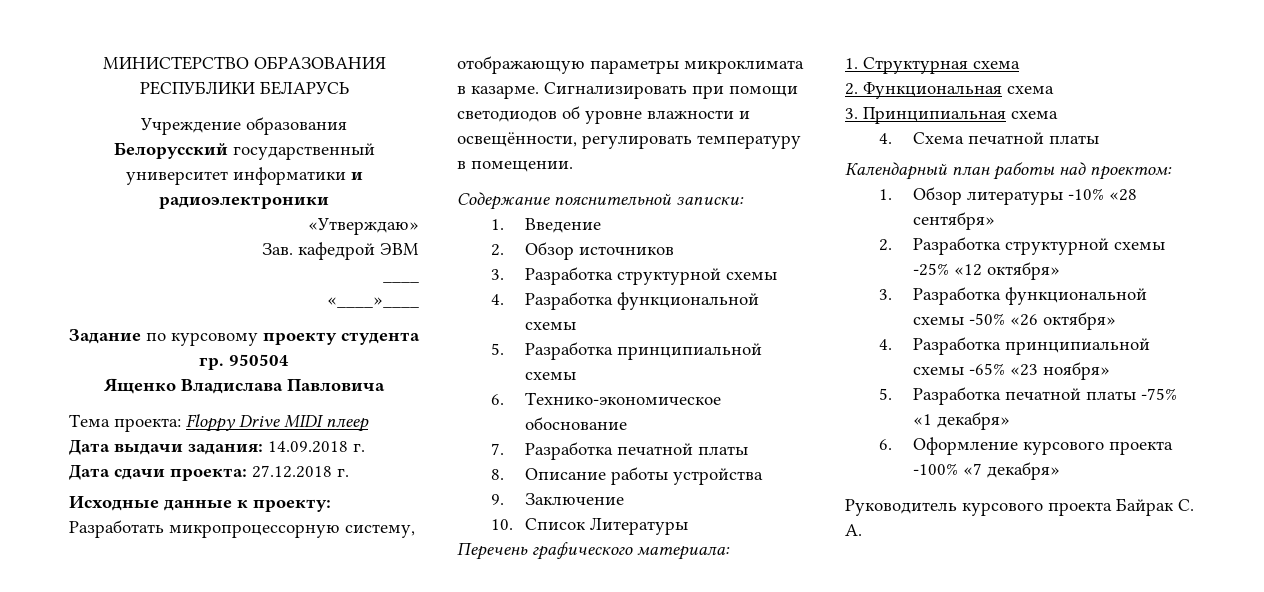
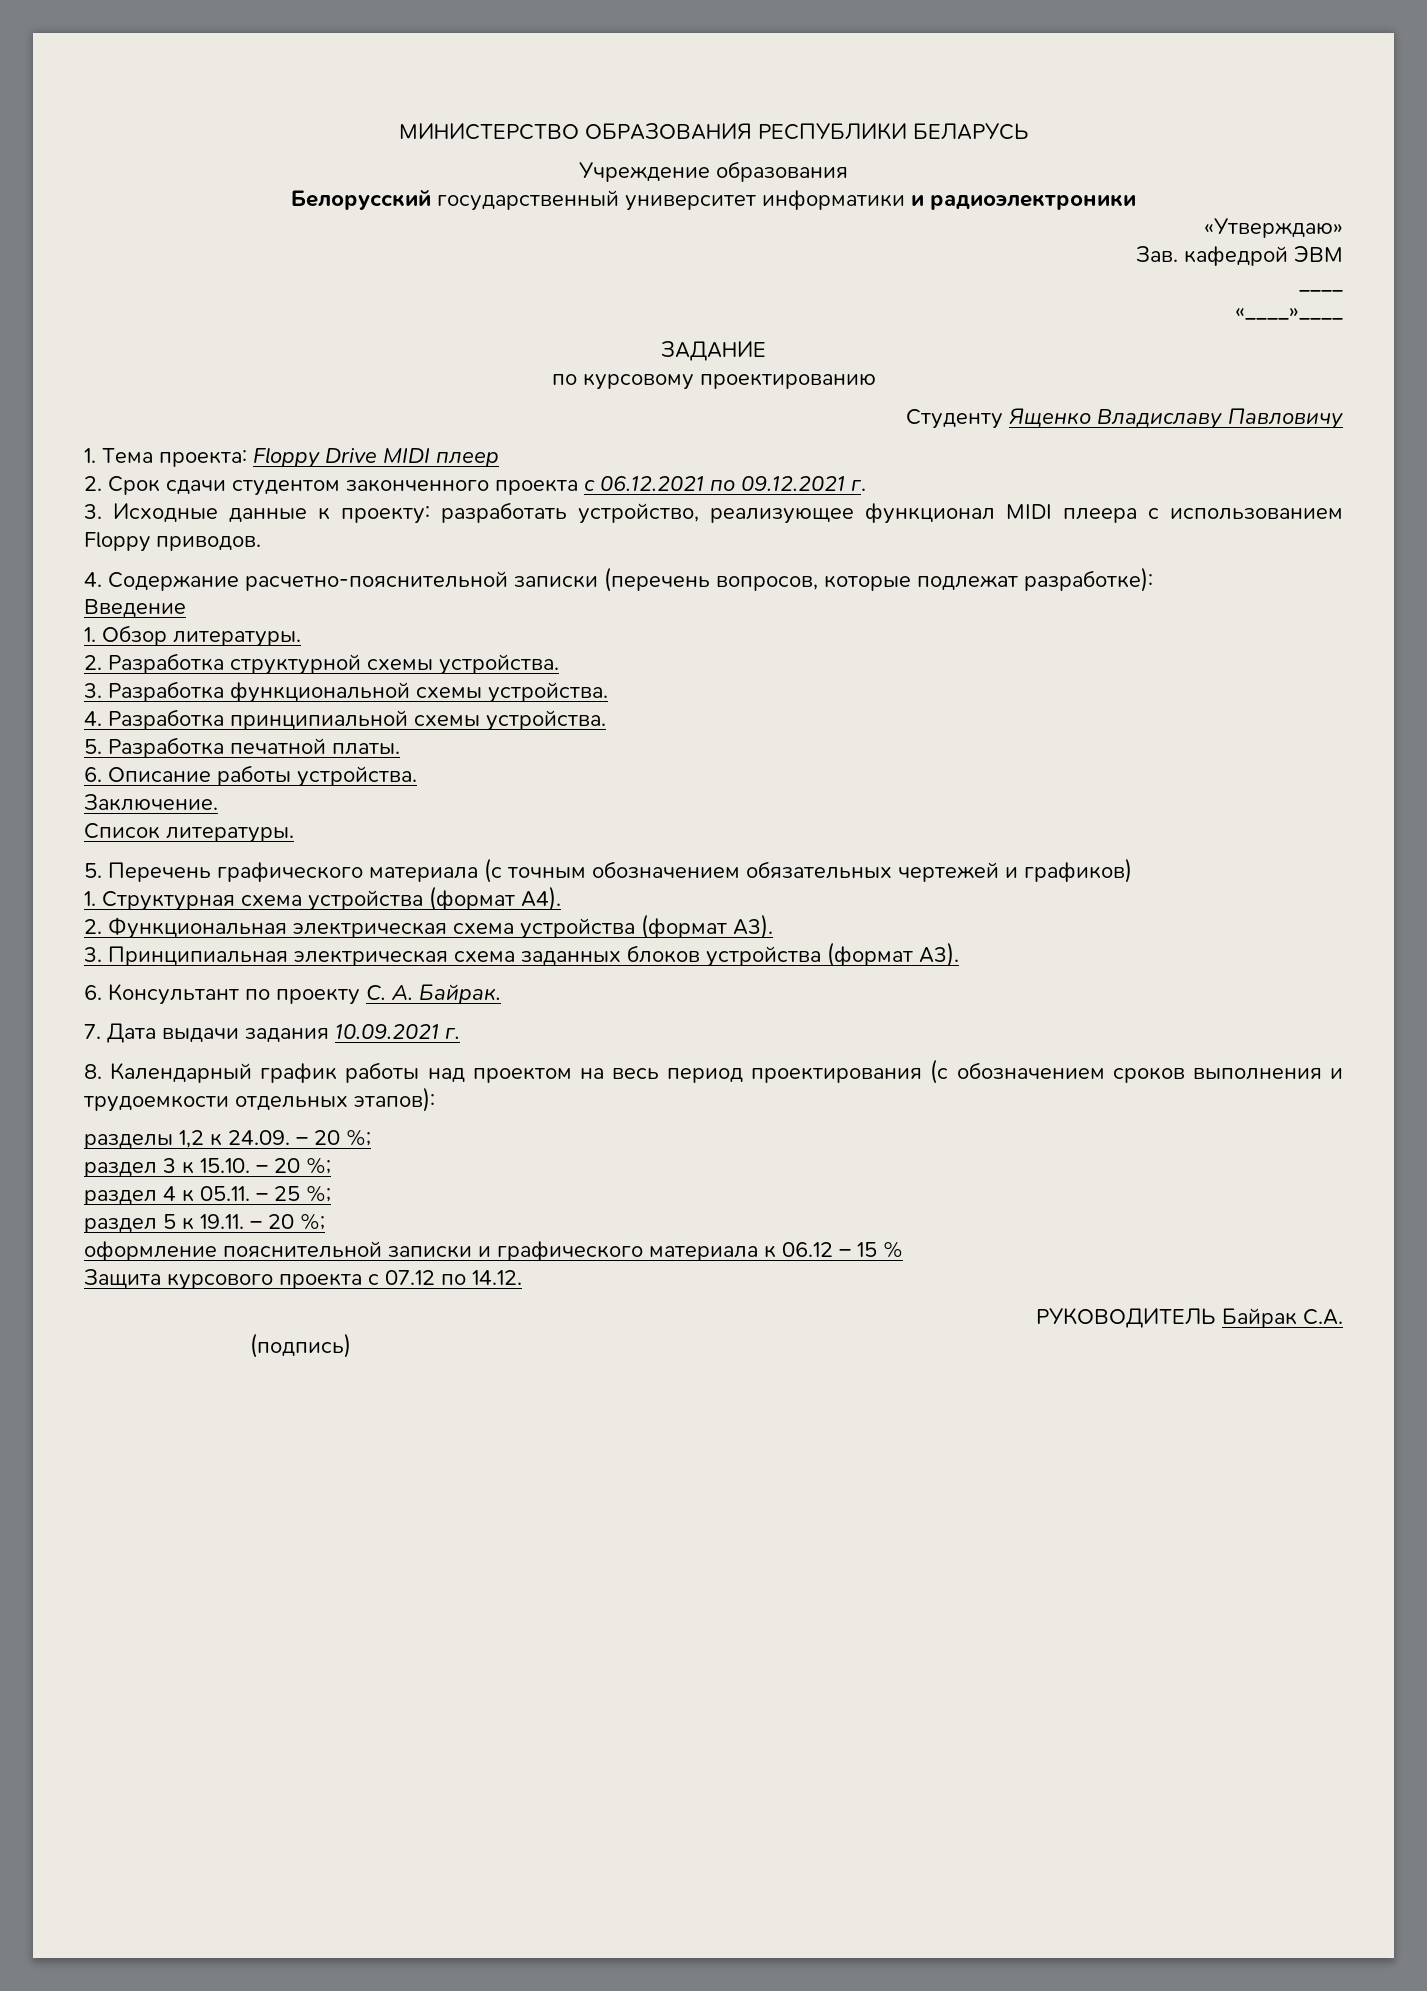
- Задание по курсовому проекту студента гр. 950504
- Ященко Владислава Павловича
- Тема проекта: Floppy Drive MIDI плеер
+ ЗАДАНИЕ
+ по курсовому проектированию
+ Студенту Ященко Владиславу Павловичу
+ 1. Тема проекта: Floppy Drive MIDI плеер
- Дата выдачи задания: 14.09.2018 г.
- Дата сдачи проекта: 27.12.2018 г.
- Исходные данные к проекту: Разработать микропроцессорную систему, отображающую параметры микроклимата в казарме. Сигнализировать при помощи светодиодов об уровне влажности и освещённости, регулировать температуру в помещении.
- Содержание пояснительной записки:
- 1. Введение
- 2. Обзор источников
- 3. Разработка структурной схемы
- 4. Разработка функциональной схемы
- 5. Разработка принципиальной схемы
- 6. Технико-экономическое обоснование
- 7. Разработка печатной платы
- 8. Описание работы устройства
- 9. Заключение
- 10. Список Литературы
- Перечень графического материала:
+ 2. Срок сдачи студентом законченного проекта с 06.12.2021 по 09.12.2021 г.
+ 3. Исходные данные к проекту: разработать устройство, реализующее функционал MIDI плеера с использованием Floppy приводов.
+ 4. Содержание расчетно-пояснительной записки (перечень вопросов, которые подлежат разработке):
+ Введение
+ 1. Обзор литературы.
+ 2. Разработка структурной схемы устройства.
+ 3. Разработка функциональной схемы устройства.
+ 4. Разработка принципиальной схемы устройства.
+ 5. Разработка печатной платы.
+ 6. Описание работы устройства.
+ Заключение.
+ Список литературы.
+ 5. Перечень графического материала (с точным обозначением обязательных чертежей и графиков)
- 1. Структурная схема
+ 1. Структурная схема устройства (формат А4).
- 2. Функциональная схема
+ 2. Функциональная электрическая схема устройства (формат А3).
- 3. Принципиальная схема
- 4. Схема печатной платы
- Календарный план работы над проектом:
- 1. Обзор литературы -10% «28 сентября»
- 2. Разработка структурной схемы -25% «12 октября»
- 3. Разработка функциональной схемы -50% «26 октября»
- 4. Разработка принципиальной схемы -65% «23 ноября»
- 5. Разработка печатной платы -75% «1 декабря»
- 6. Оформление курсового проекта -100% «7 декабря»
- Руководитель курсового проекта Байрак С. А.
+ 3. Принципиальная электрическая схема заданных блоков устройства (формат А3).
+ 6. Консультант по проекту С. А. Байрак.
+ 7. Дата выдачи задания 10.09.2021 г.
+ 8. Календарный график работы над проектом на весь период проектирования (с обозначением сроков выполнения и трудоемкости отдельных этапов):
+ разделы 1,2 к 24.09. – 20 %;
+ раздел 3 к 15.10. – 20 %;
+ раздел 4 к 05.11. – 25 %;
+ раздел 5 к 19.11. – 20 %;
+ оформление пояснительной записки и графического материала к 06.12 – 15 %
+ Защита курсового проекта с 07.12 по 14.12.
+ РУКОВОДИТЕЛЬ Байрак С.А.
+ (подпись)

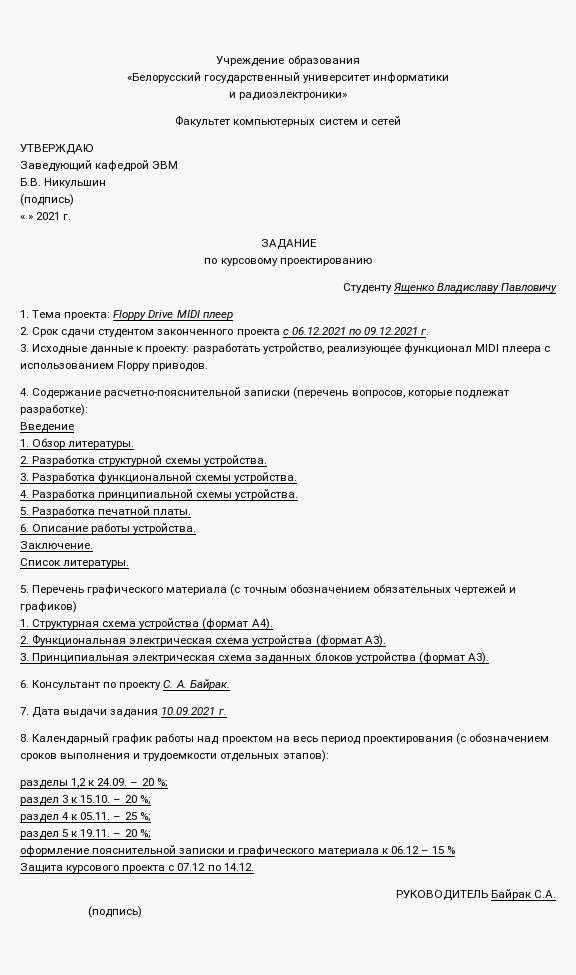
- МИНИСТЕРСТВО ОБРАЗОВАНИЯ РЕСПУБЛИКИ БЕЛАРУСЬ
- Белорусский государственный университет информатики и радиоэлектроники
- «Утверждаю»
- Зав. кафедрой ЭВМ
- ____
- «____»____
+ «Белорусский государственный университет информатики
+ и радиоэлектроники»
+ Факультет компьютерных систем и сетей
+ УТВЕРЖДАЮ
+ Заведующий кафедрой ЭВМ
+ Б.В. Никульшин
+ (подпись)
+ « » 2021 г.

